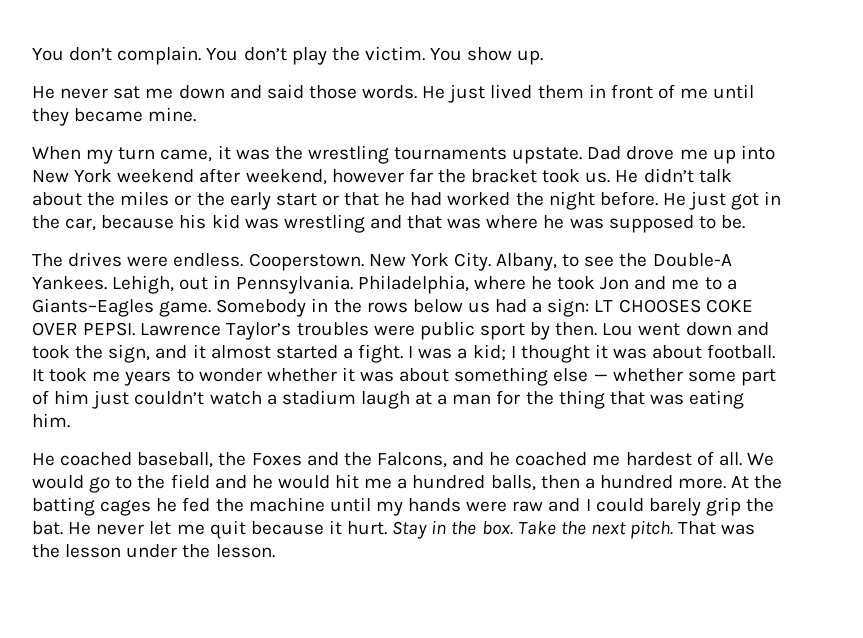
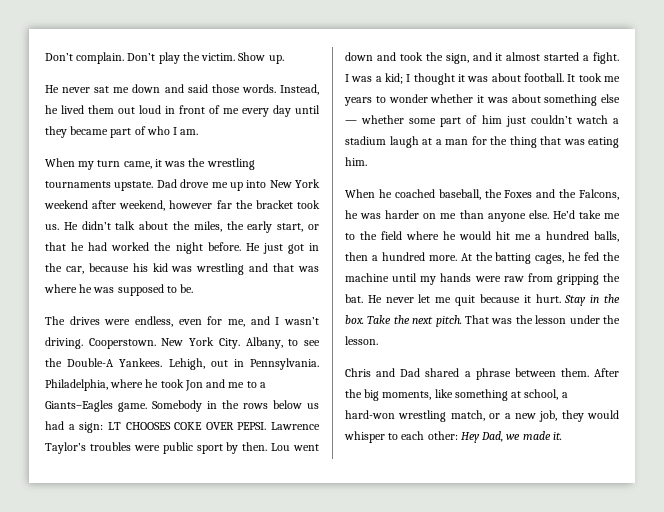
- You don’t complain. You don’t play the victim.
+ Don’t complain. Don’t play the victim.
- You show up.
+ Show up.
- He just lived them in front of me until they became mine.
+ Instead, he lived them out loud in front of me every day until they became part of who I am.
- He didn’t talk about the miles or the early start or that he had worked the night before.
+ He didn’t talk about the miles, the early start, or that he had worked the night before.
- The drives were endless.
+ The drives were endless, even for me, and I wasn’t driving.
- He coached baseball, the Foxes and the Falcons, and he coached me hardest of all. We would go to the field and he would hit me a hundred balls, then a hundred more.
+ When he coached baseball, the Foxes and the Falcons, he was harder on me than anyone else. He’d take me to the field where he would hit me a hundred balls, then a hundred more.
- At the batting cages he fed the machine until my hands were raw and I could barely grip the bat.
+ At the batting cages, he fed the machine until my hands were raw from gripping the bat.
+ Chris and Dad shared a phrase between them. After the big moments, like something at school, a hard-won wrestling match, or a new job, they would whisper to each other: Hey Dad, we made it.

